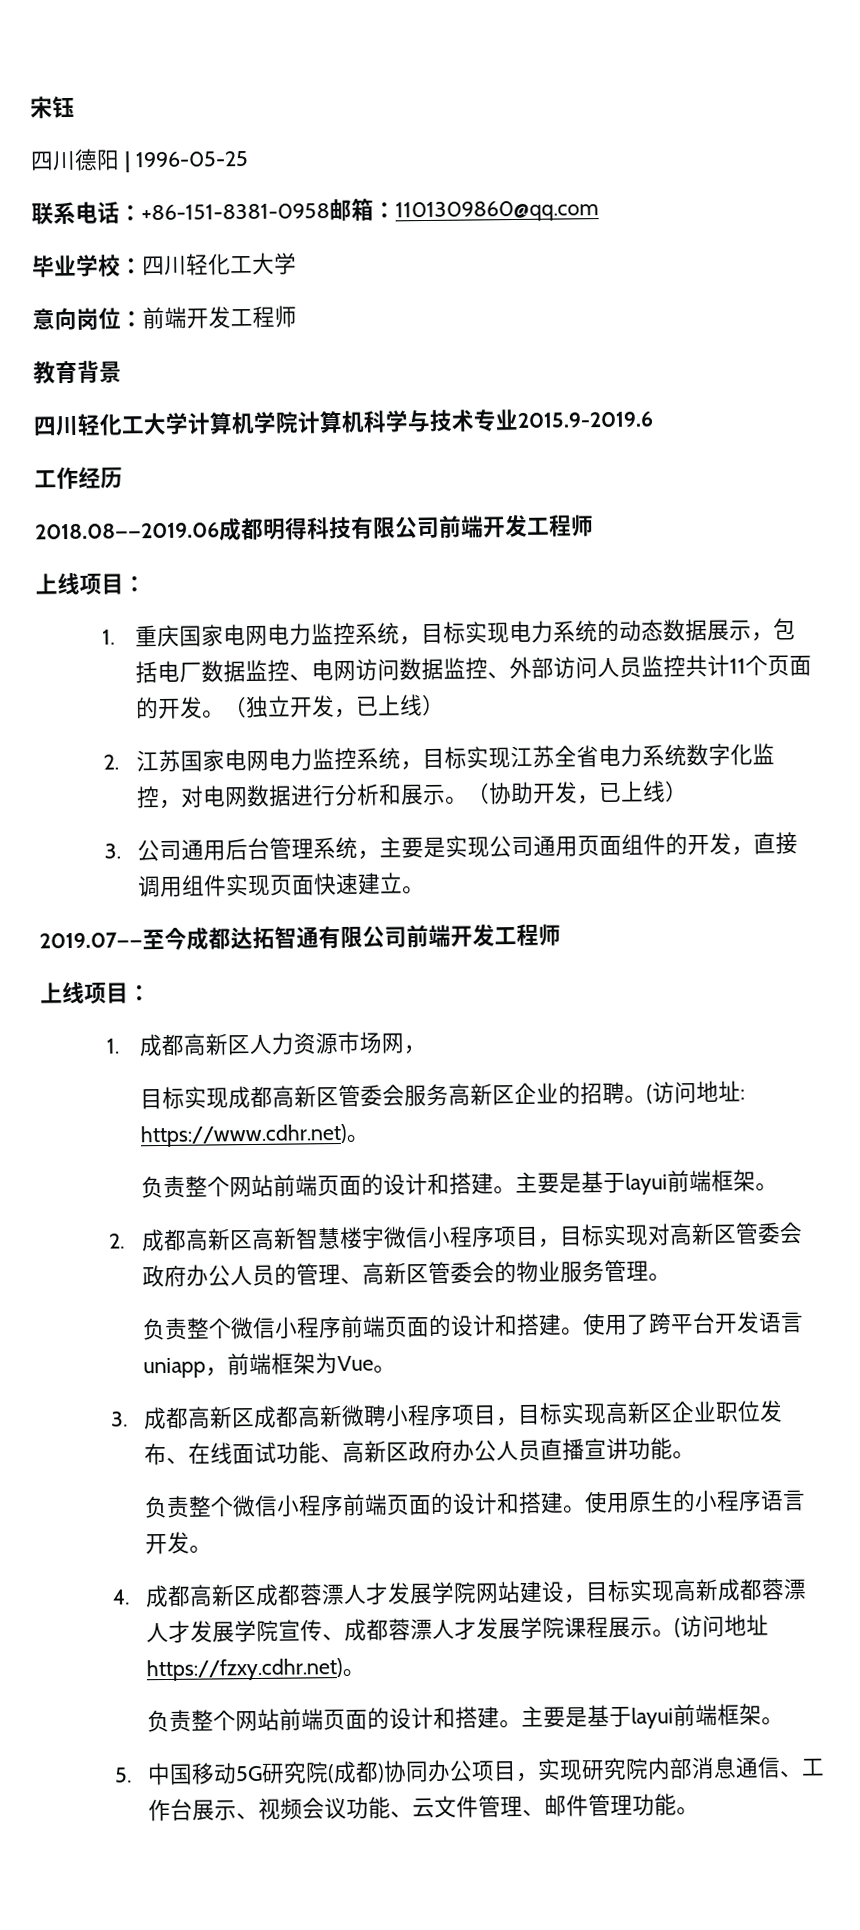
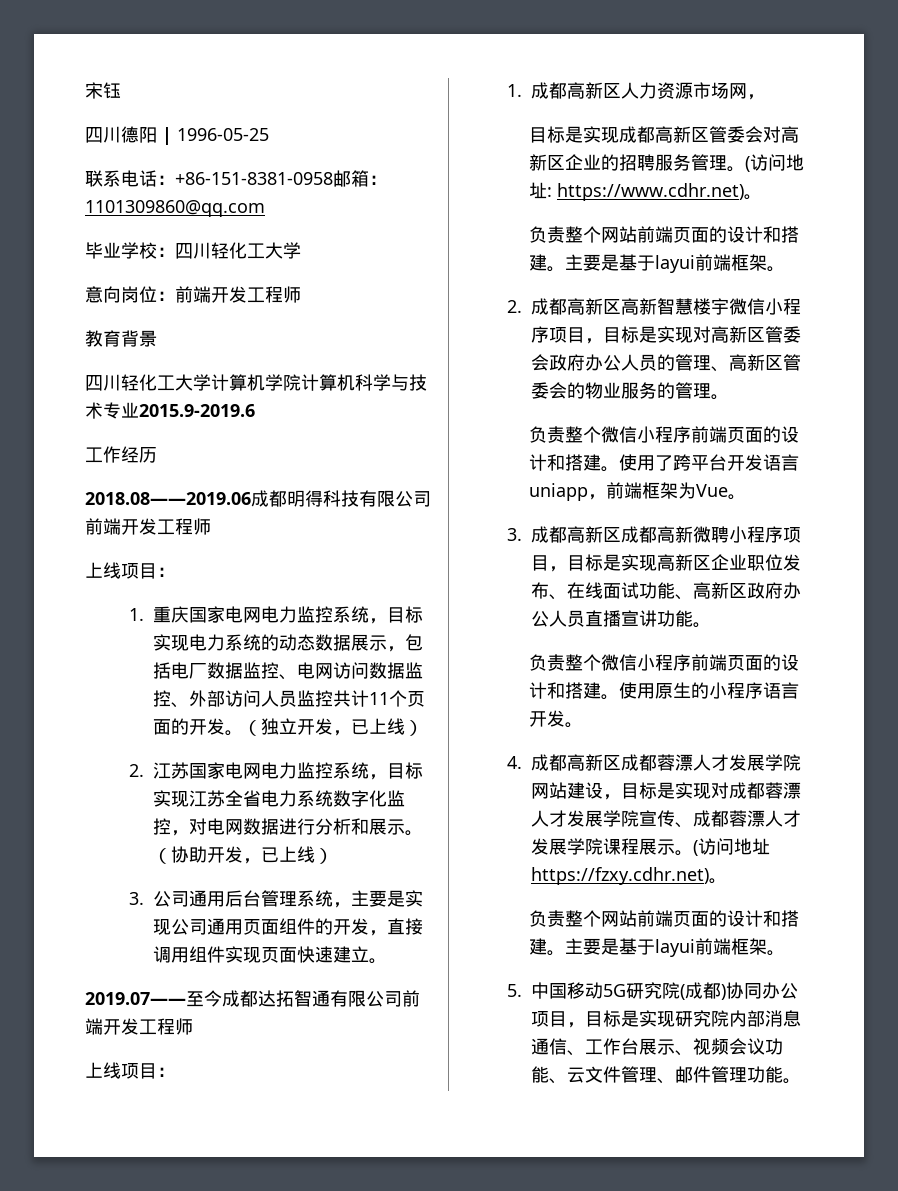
- 目标实现成都高新区管委会服务高新区企业的招聘。
+ 目标是实现成都高新区管委会对高新区企业的招聘服务管理。
- 2.成都高新区高新智慧楼宇微信小程序项目，目标实现对高新区管委会政府办公人员的管理、高新区管委会的物业服务管理。
+ 2.成都高新区高新智慧楼宇微信小程序项目，目标是实现对高新区管委会政府办公人员的管理、高新区管委会的物业服务的管理。
- 3.成都高新区成都高新微聘小程序项目，目标实现高新区企业职位发布、在线面试功能、高新区政府办公人员直播宣讲功能。
+ 3.成都高新区成都高新微聘小程序项目，目标是实现高新区企业职位发布、在线面试功能、高新区政府办公人员直播宣讲功能。
- 4.成都高新区成都蓉漂人才发展学院网站建设，目标实现高新成都蓉漂人才发展学院宣传、成都蓉漂人才发展学院课程展示。
+ 4.成都高新区成都蓉漂人才发展学院网站建设，目标是实现对成都蓉漂人才发展学院宣传、成都蓉漂人才发展学院课程展示。
- 5.中国移动5G研究院(成都)协同办公项目，实现研究院内部消息通信、工作台展示、视频会议功能、云文件管理、邮件管理功能。
+ 5.中国移动5G研究院(成都)协同办公项目，目标是实现研究院内部消息通信、工作台展示、视频会议功能、云文件管理、邮件管理功能。

